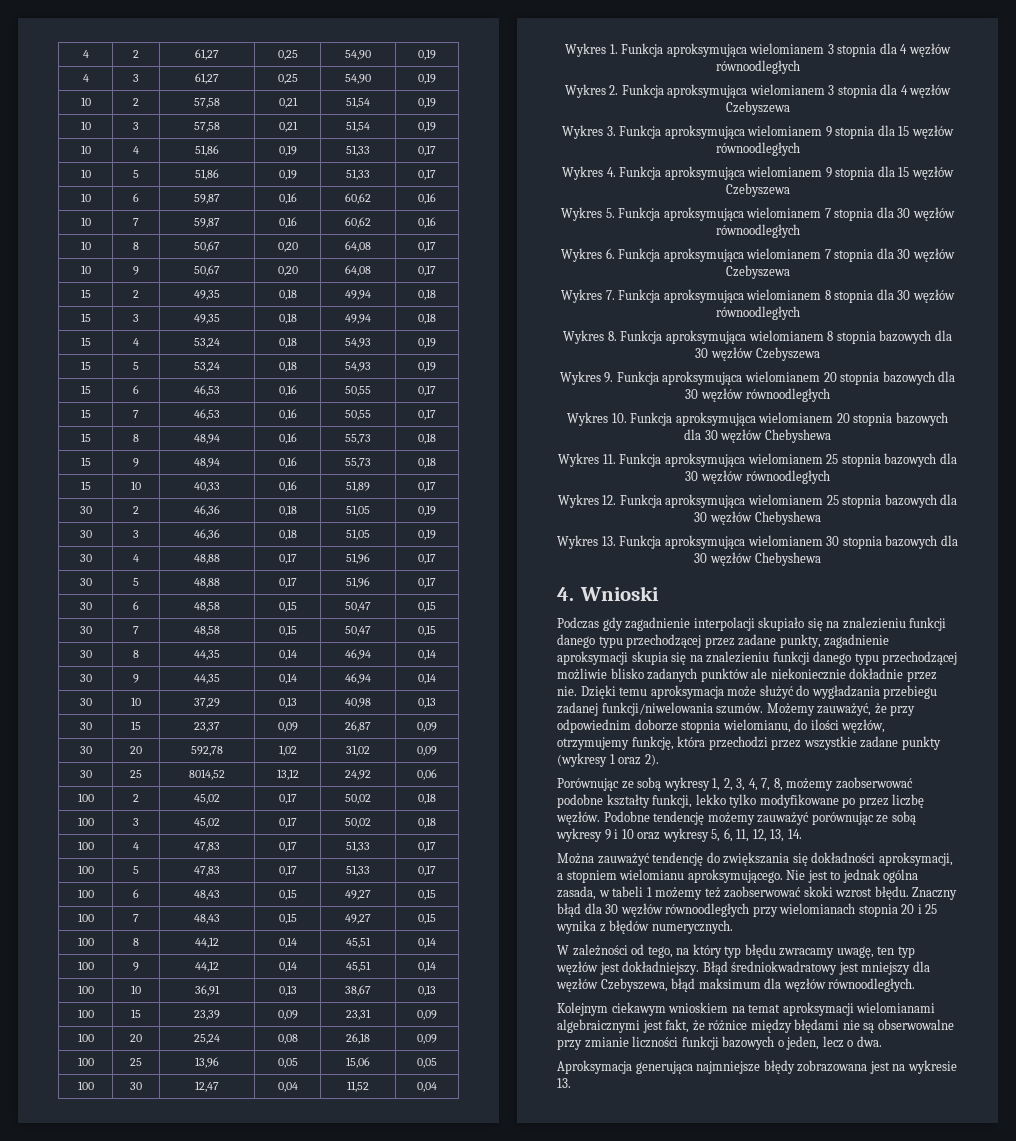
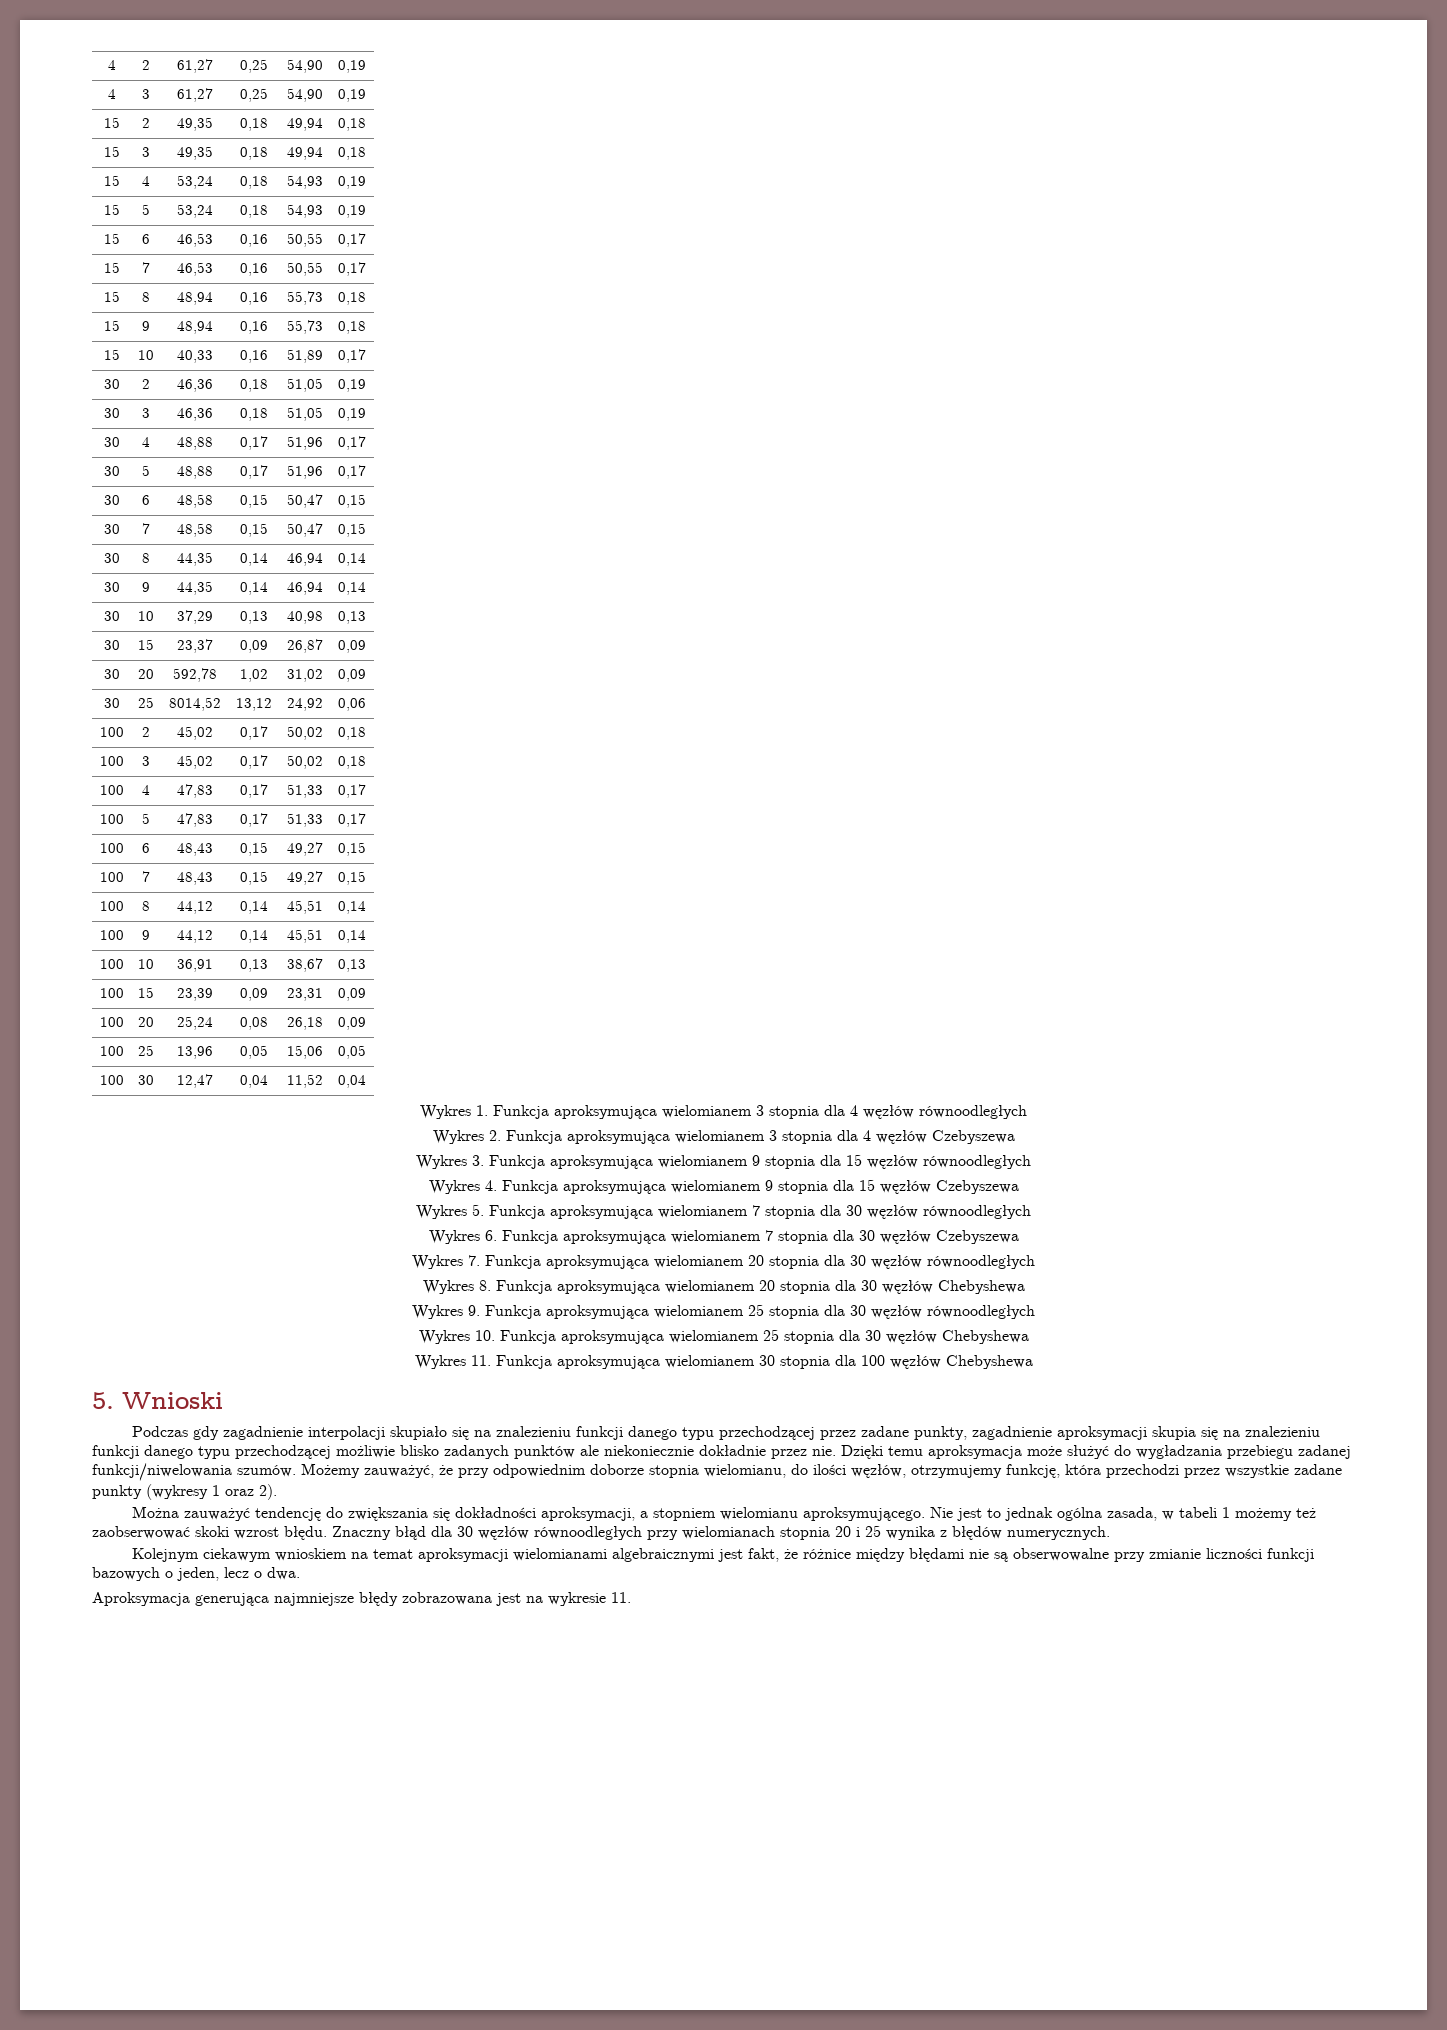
- 10 | 2 | 57,58 | 0,21 | 51,54 | 0,19
- 10 | 3 | 57,58 | 0,21 | 51,54 | 0,19
- 10 | 4 | 51,86 | 0,19 | 51,33 | 0,17
- 10 | 5 | 51,86 | 0,19 | 51,33 | 0,17
- 10 | 6 | 59,87 | 0,16 | 60,62 | 0,16
- 10 | 7 | 59,87 | 0,16 | 60,62 | 0,16
- 10 | 8 | 50,67 | 0,20 | 64,08 | 0,17
- 10 | 9 | 50,67 | 0,20 | 64,08 | 0,17
- Wykres 7. Funkcja aproksymująca wielomianem 8 stopnia dla 30 węzłów równoodległych
+ Wykres 7. Funkcja aproksymująca wielomianem 20 stopnia dla 30 węzłów równoodległych
- Wykres 8. Funkcja aproksymująca wielomianem 8 stopnia bazowych dla 30 węzłów Czebyszewa
+ Wykres 8. Funkcja aproksymująca wielomianem 20 stopnia dla 30 węzłów Chebyshewa
- Wykres 9. Funkcja aproksymująca wielomianem 20 stopnia bazowych dla 30 węzłów równoodległych
+ Wykres 9. Funkcja aproksymująca wielomianem 25 stopnia dla 30 węzłów równoodległych
- Wykres 10. Funkcja aproksymująca wielomianem 20 stopnia bazowych dla 30 węzłów Chebyshewa
+ Wykres 10. Funkcja aproksymująca wielomianem 25 stopnia dla 30 węzłów Chebyshewa
- Wykres 11. Funkcja aproksymująca wielomianem 25 stopnia bazowych dla 30 węzłów równoodległych
- Wykres 12. Funkcja aproksymująca wielomianem 25 stopnia bazowych dla 30 węzłów Chebyshewa
- Wykres 13. Funkcja aproksymująca wielomianem 30 stopnia bazowych dla 30 węzłów Chebyshewa
- 4. Wnioski
+ Wykres 11. Funkcja aproksymująca wielomianem 30 stopnia dla 100 węzłów Chebyshewa
+ 5. Wnioski
- Porównując ze sobą wykresy 1, 2, 3, 4, 7, 8, możemy zaobserwować podobne kształty funkcji, lekko tylko modyfikowane po przez liczbę węzłów. Podobne tendencję możemy zauważyć porównując ze sobą wykresy 9 i 10 oraz wykresy 5, 6, 11, 12, 13, 14.
- W zależności od tego, na który typ błędu zwracamy uwagę, ten typ węzłów jest dokładniejszy. Błąd średniokwadratowy jest mniejszy dla węzłów Czebyszewa, błąd maksimum dla węzłów równoodległych.
- Aproksymacja generująca najmniejsze błędy zobrazowana jest na wykresie 13.
+ Aproksymacja generująca najmniejsze błędy zobrazowana jest na wykresie 11.

